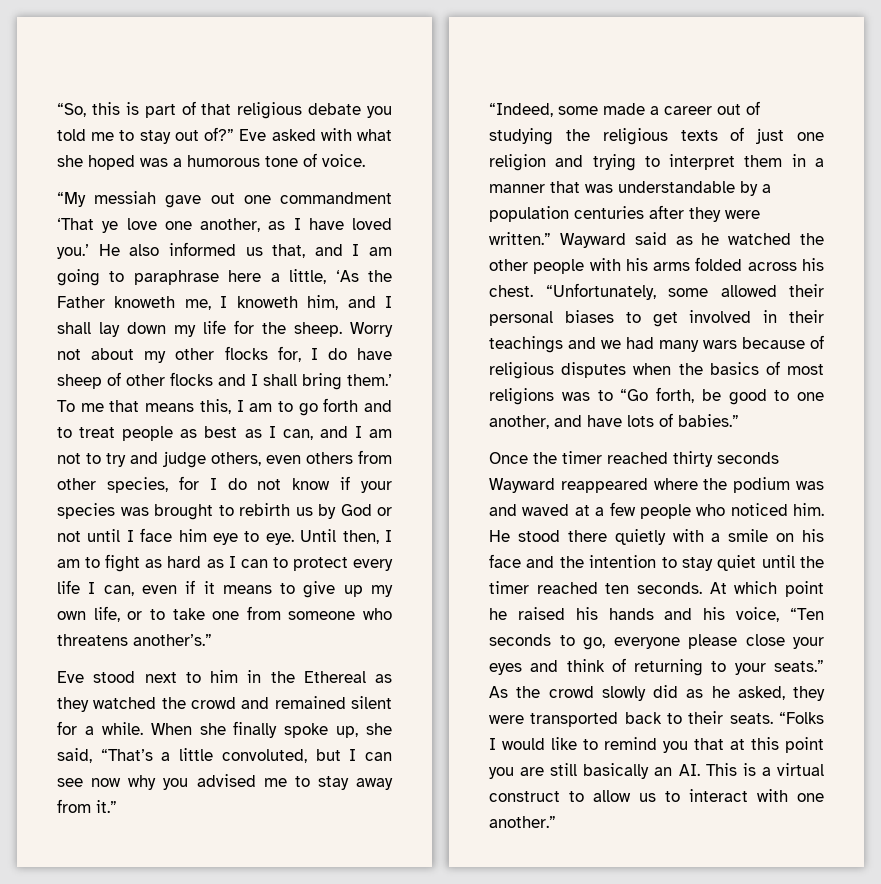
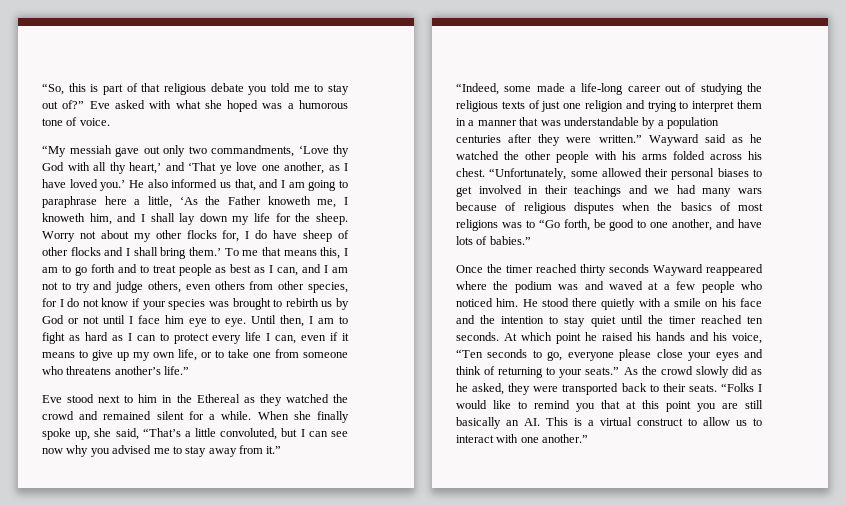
- “My messiah gave out one commandment ‘That ye love one another, as I have loved you.’
+ “My messiah gave out only two commandments, ‘Love thy God with all thy heart,’ and ‘That ye love one another, as I have loved you.’
- Until then, I am to fight as hard as I can to protect every life I can, even if it means to give up my own life, or to take one from someone who threatens another’s.”
+ Until then, I am to fight as hard as I can to protect every life I can, even if it means to give up my own life, or to take one from someone who threatens another’s life.”
- “Indeed, some made a career out of studying the religious texts of just one religion and trying to interpret them in a manner that was understandable by a population centuries after they were written.”
+ “Indeed, some made a life-long career out of studying the religious texts of just one religion and trying to interpret them in a manner that was understandable by a population centuries after they were written.”

